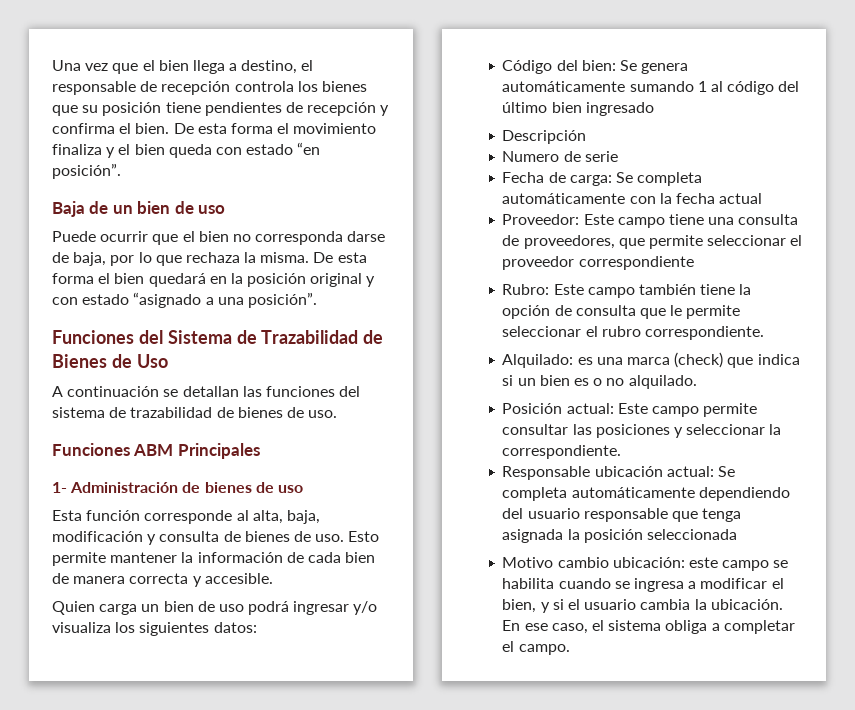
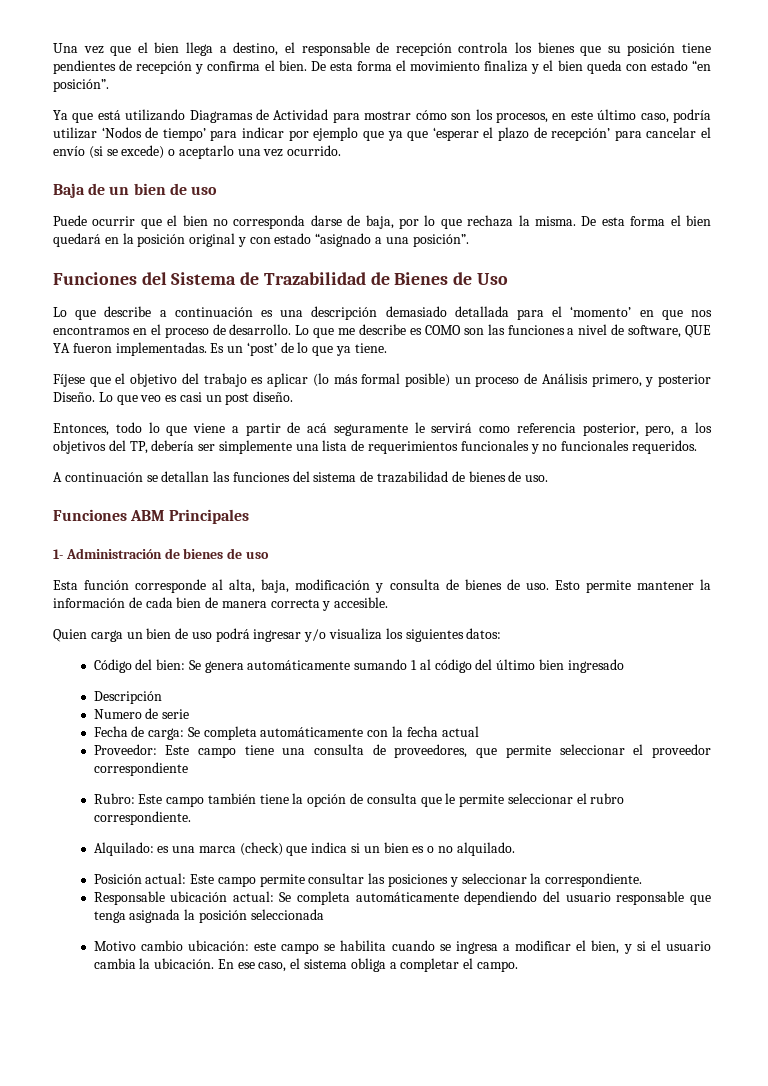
+ Ya que está utilizando Diagramas de Actividad para mostrar cómo son los procesos, en este último caso, podría utilizar ‘Nodos de tiempo’ para indicar por ejemplo que ya que ‘esperar el plazo de recepción’ para cancelar el envío (si se excede) o aceptarlo una vez ocurrido.
+ Lo que describe a continuación es una descripción demasiado detallada para el ‘momento’ en que nos encontramos en el proceso de desarrollo. Lo que me describe es COMO son las funciones a nivel de software, QUE YA fueron implementadas. Es un ‘post’ de lo que ya tiene.
+ Fíjese que el objetivo del trabajo es aplicar (lo más formal posible) un proceso de Análisis primero, y posterior Diseño. Lo que veo es casi un post diseño.
+ Entonces, todo lo que viene a partir de acá seguramente le servirá como referencia posterior, pero, a los objetivos del TP, debería ser simplemente una lista de requerimientos funcionales y no funcionales requeridos.

